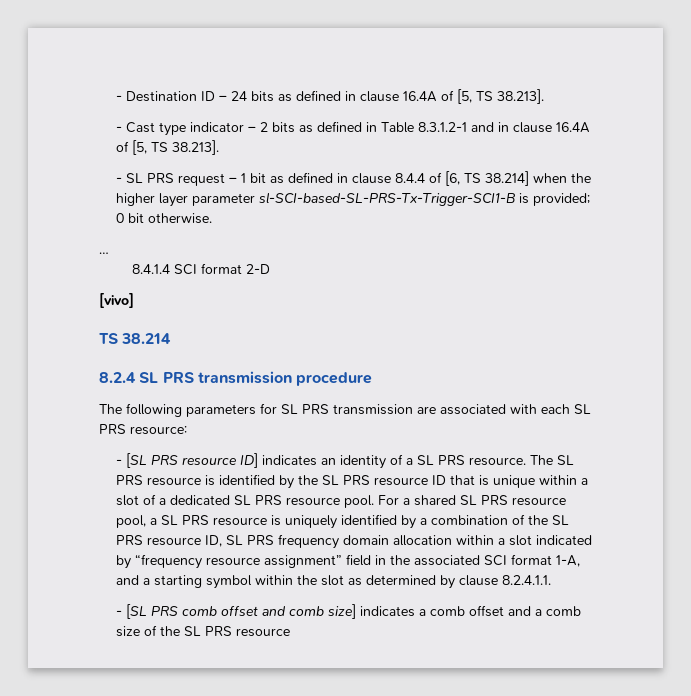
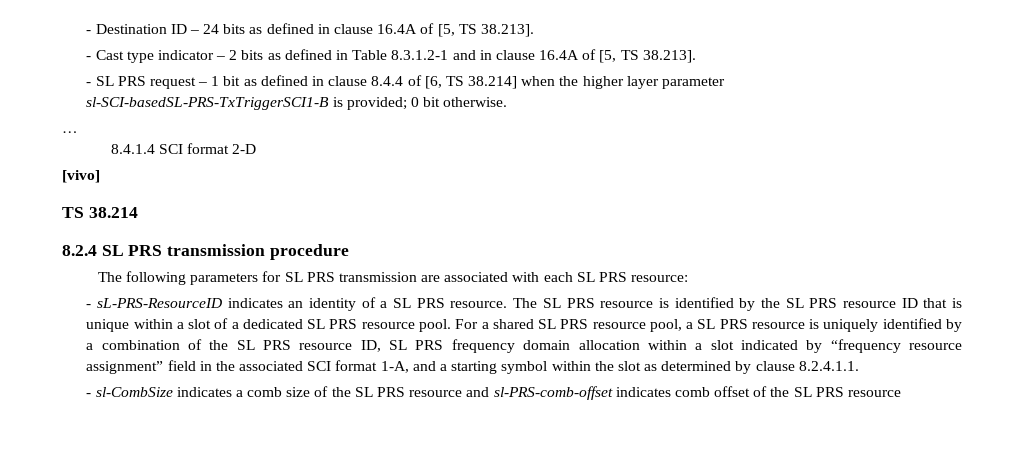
- - SL PRS request – 1 bit as defined in clause 8.4.4 of [6, TS 38.214] when the higher layer parameter sl-SCI-based-SL-PRS-Tx-Trigger-SCI1-B is provided; 0 bit otherwise.
+ - SL PRS request – 1 bit as defined in clause 8.4.4 of [6, TS 38.214] when the higher layer parameter sl-SCI-basedSL-PRS-TxTriggerSCI1-B is provided; 0 bit otherwise.
- - [SL PRS resource ID] indicates an identity of a SL PRS resource.
+ - sL-PRS-ResourceID indicates an identity of a SL PRS resource.
- - [SL PRS comb offset and comb size] indicates a comb offset and a comb size of the SL PRS resource
+ - sl-CombSize indicates a comb size of the SL PRS resource and sl-PRS-comb-offset indicates comb offset of the SL PRS resource

